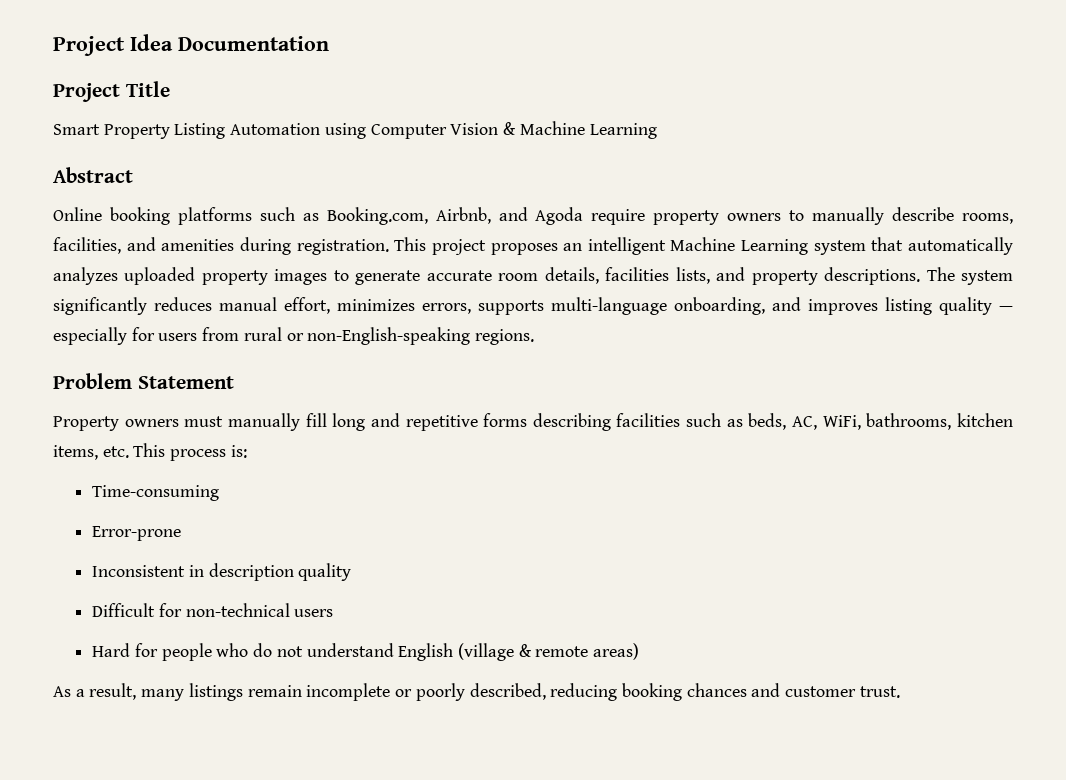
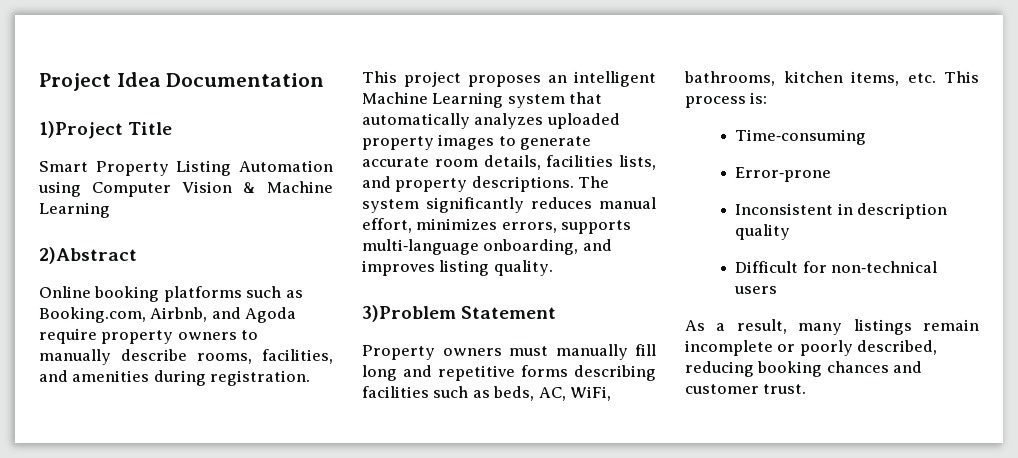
- Project Title
+ 1)Project Title
- Abstract
+ 2)Abstract
- The system significantly reduces manual effort, minimizes errors, supports multi‑language onboarding, and improves listing quality — especially for users from rural or non‑English‑speaking regions.
- Problem Statement
+ The system significantly reduces manual effort, minimizes errors, supports multi‑language onboarding, and improves listing quality.
+ 3)Problem Statement
- Hard for people who do not understand English (village & remote areas)

